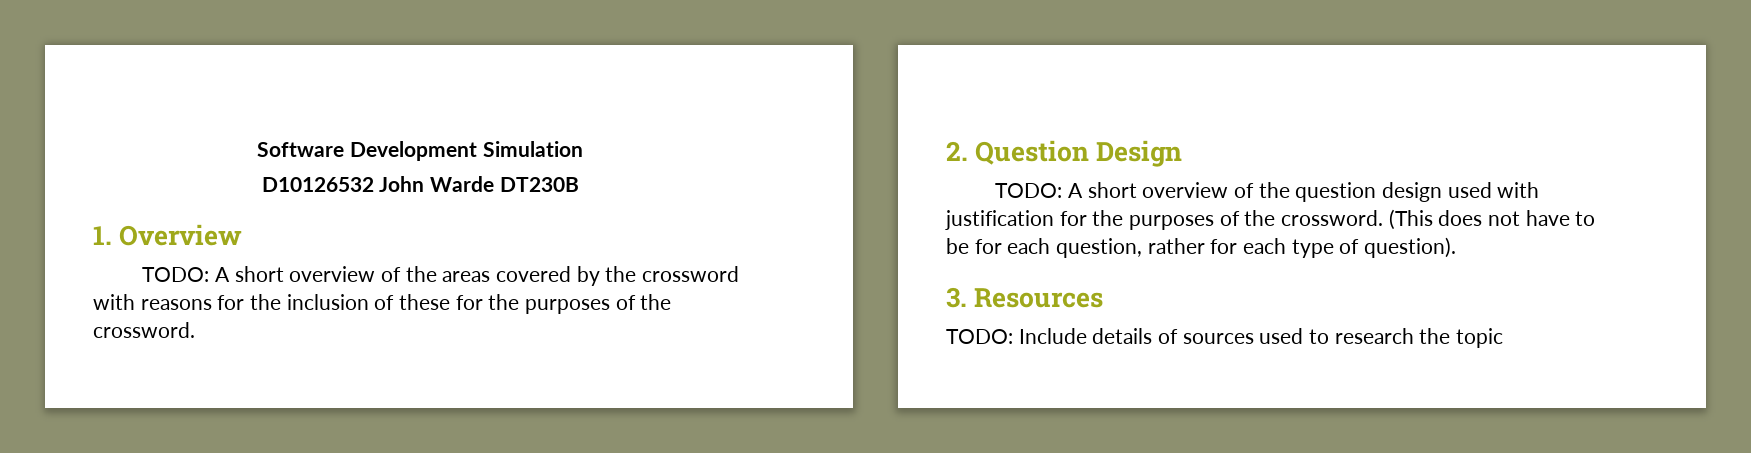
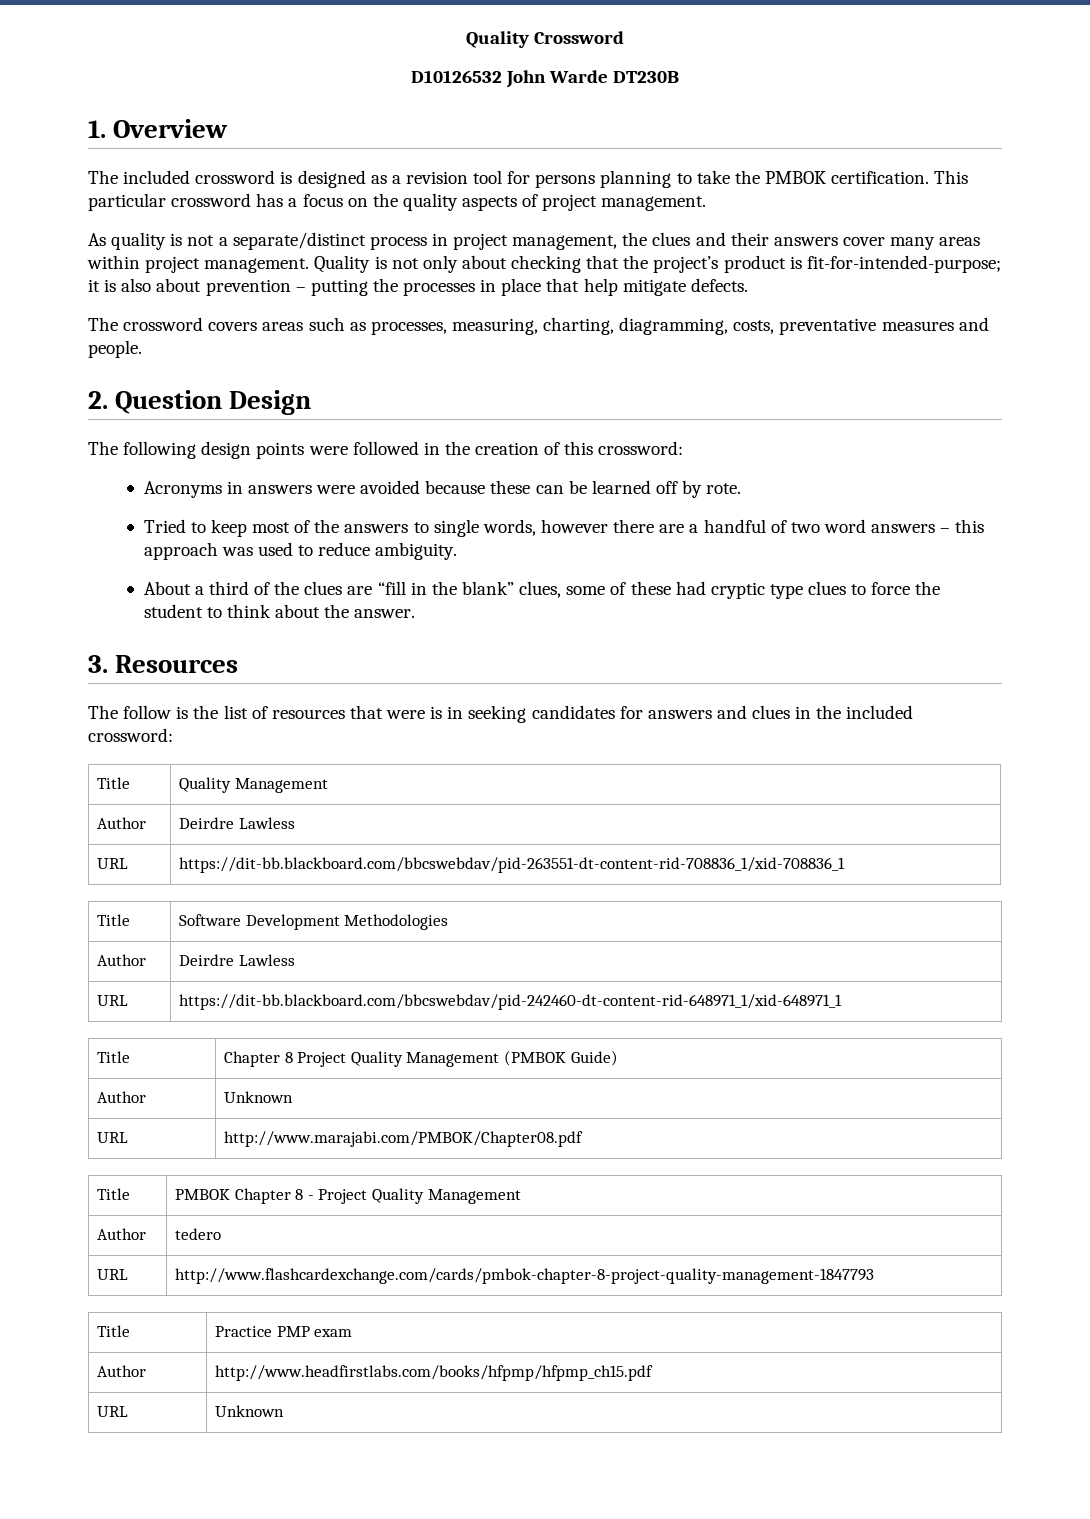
- Software Development Simulation
+ Quality Crossword
- TODO: A short overview of the areas covered by the crossword with reasons for the inclusion of these for the purposes of the crossword.
+ The included crossword is designed as a revision tool for persons planning to take the PMBOK certification. This particular crossword has a focus on the quality aspects of project management.
+ As quality is not a separate/distinct process in project management, the clues and their answers cover many areas within project management. Quality is not only about checking that the project’s product is fit-for-intended-purpose; it is also about prevention – putting the processes in place that help mitigate defects.
+ The crossword covers areas such as processes, measuring, charting, diagramming, costs, preventative measures and people.
  2. Question Design
- TODO: A short overview of the question design used with justification for the purposes of the crossword. (This does not have to be for each question, rather for each type of question).
+ The following design points were followed in the creation of this crossword:
+ Acronyms in answers were avoided because these can be learned off by rote.
+ Tried to keep most of the answers to single words, however there are a handful of two word answers – this approach was used to reduce ambiguity.
+ About a third of the clues are “fill in the blank” clues, some of these had cryptic type clues to force the student to think about the answer.
  3. Resources
- TODO: Include details of sources used to research the topic
+ The follow is the list of resources that were is in seeking candidates for answers and clues in the included crossword:
+ Title | Quality Management
+ Author | Deirdre Lawless
+ URL | https://dit-bb.blackboard.com/bbcswebdav/pid-263551-dt-content-rid-708836_1/xid-708836_1
+ Title | Software Development Methodologies
+ Author | Deirdre Lawless
+ URL | https://dit-bb.blackboard.com/bbcswebdav/pid-242460-dt-content-rid-648971_1/xid-648971_1
+ Title | Chapter 8 Project Quality Management (PMBOK Guide)
+ Author | Unknown
+ URL | http://www.marajabi.com/PMBOK/Chapter08.pdf
+ Title | PMBOK Chapter 8 - Project Quality Management
+ Author | tedero
+ URL | http://www.flashcardexchange.com/cards/pmbok-chapter-8-project-quality-management-1847793
+ Title | Practice PMP exam
+ Author | http://www.headfirstlabs.com/books/hfpmp/hfpmp_ch15.pdf
+ URL | Unknown

